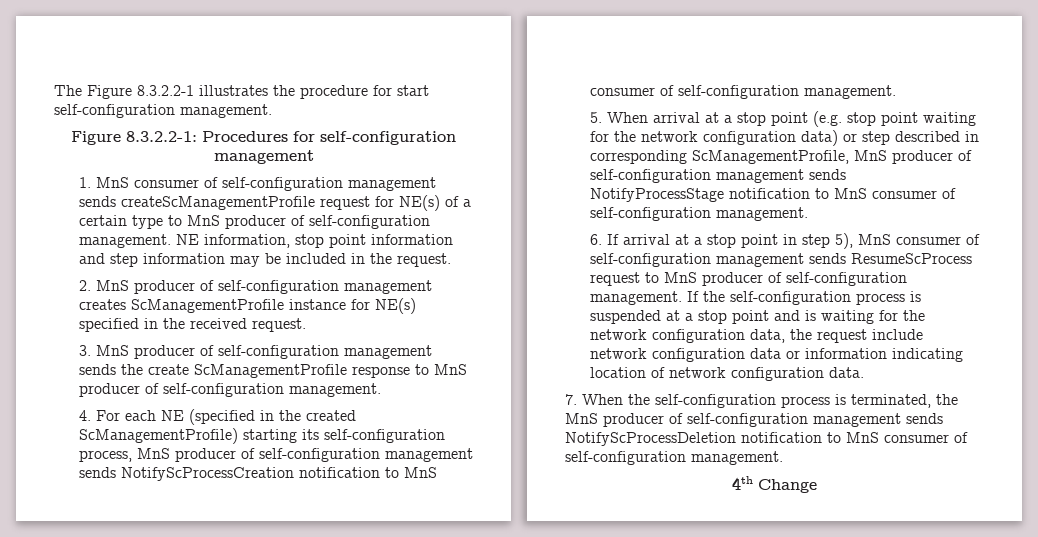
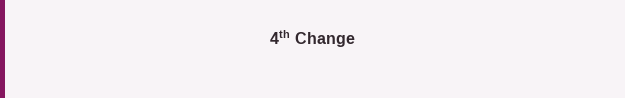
- The Figure 8.3.2.2-1 illustrates the procedure for start self-configuration management.
- Figure 8.3.2.2-1: Procedures for self-configuration management
- 1. MnS consumer of self-configuration management sends createScManagementProfile request for NE(s) of a certain type to MnS producer of self-configuration management. NE information, stop point information and step information may be included in the request.
- 2. MnS producer of self-configuration management creates ScManagementProfile instance for NE(s) specified in the received request.
- 3. MnS producer of self-configuration management sends the create ScManagementProfile response to MnS producer of self-configuration management.
- 4. For each NE (specified in the created ScManagementProfile) starting its self-configuration process, MnS producer of self-configuration management sends NotifyScProcessCreation notification to MnS consumer of self-configuration management.
- 5. When arrival at a stop point (e.g. stop point waiting for the network configuration data) or step described in corresponding ScManagementProfile, MnS producer of self-configuration management sends NotifyProcessStage notification to MnS consumer of self-configuration management.
- 6. If arrival at a stop point in step 5), MnS consumer of self-configuration management sends ResumeScProcess request to MnS producer of self-configuration management. If the self-configuration process is suspended at a stop point and is waiting for the network configuration data, the request include network configuration data or information indicating location of network configuration data.
- 7. When the self-configuration process is terminated, the MnS producer of self-configuration management sends NotifyScProcessDeletion notification to MnS consumer of self-configuration management.

